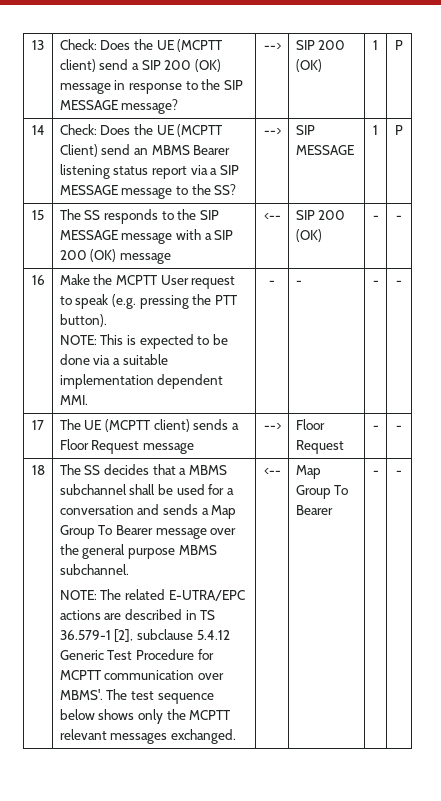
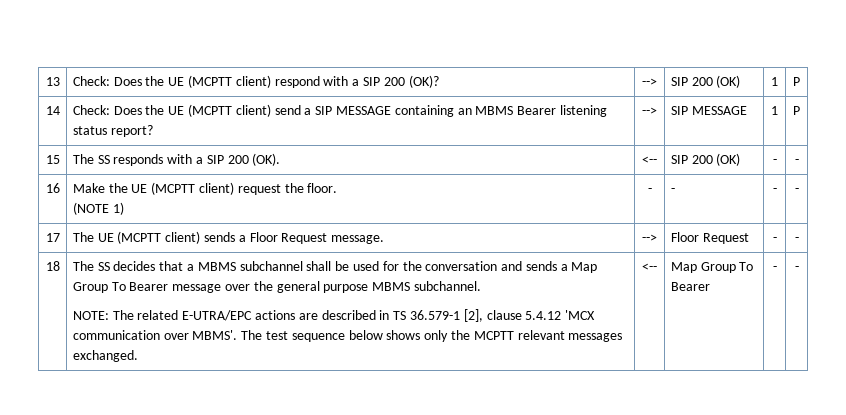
- 13 | Check: Does the UE (MCPTT client) send a SIP 200 (OK) message in response to the SIP MESSAGE message? | --> | SIP 200 (OK) | 1 | P
+ 13 | Check: Does the UE (MCPTT client) respond with a SIP 200 (OK)? | --> | SIP 200 (OK) | 1 | P
- 14 | Check: Does the UE (MCPTT Client) send an MBMS Bearer listening status report via a SIP MESSAGE message to the SS? | --> | SIP MESSAGE | 1 | P
+ 14 | Check: Does the UE (MCPTT client) send a SIP MESSAGE containing an MBMS Bearer listening status report? | --> | SIP MESSAGE | 1 | P
- 15 | The SS responds to the SIP MESSAGE message with a SIP 200 (OK) message | <-- | SIP 200 (OK) | - | -
+ 15 | The SS responds with a SIP 200 (OK). | <-- | SIP 200 (OK) | - | -
- 16 | Make the MCPTT User request to speak (e.g. pressing the PTT button).
- NOTE: This is expected to be done via a suitable implementation dependent MMI. | - | - | - | -
+ 16 | Make the UE (MCPTT client) request the floor.
+ (NOTE 1) | - | - | - | -
- 17 | The UE (MCPTT client) sends a Floor Request message | --> | Floor Request | - | -
+ 17 | The UE (MCPTT client) sends a Floor Request message. | --> | Floor Request | - | -
- The SS decides that a MBMS subchannel shall be used for a conversation and sends a Map Group To Bearer message over the general purpose MBMS subchannel.
+ The SS decides that a MBMS subchannel shall be used for the conversation and sends a Map Group To Bearer message over the general purpose MBMS subchannel.
- NOTE: The related E-UTRA/EPC actions are described in TS 36.579-1 [2], subclause 5.4.12 Generic Test Procedure for MCPTT communication over MBMS'.
+ NOTE: The related E-UTRA/EPC actions are described in TS 36.579-1 [2], clause 5.4.12 'MCX communication over MBMS'.

